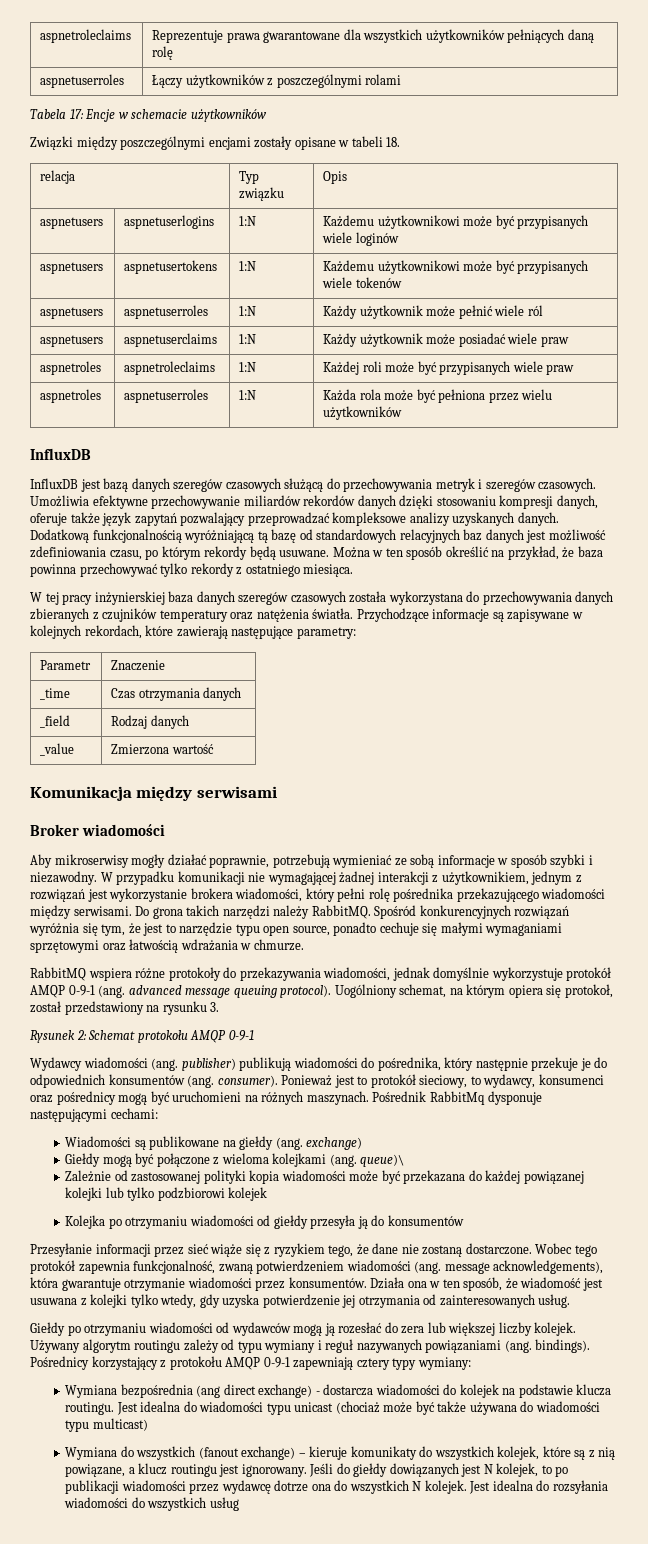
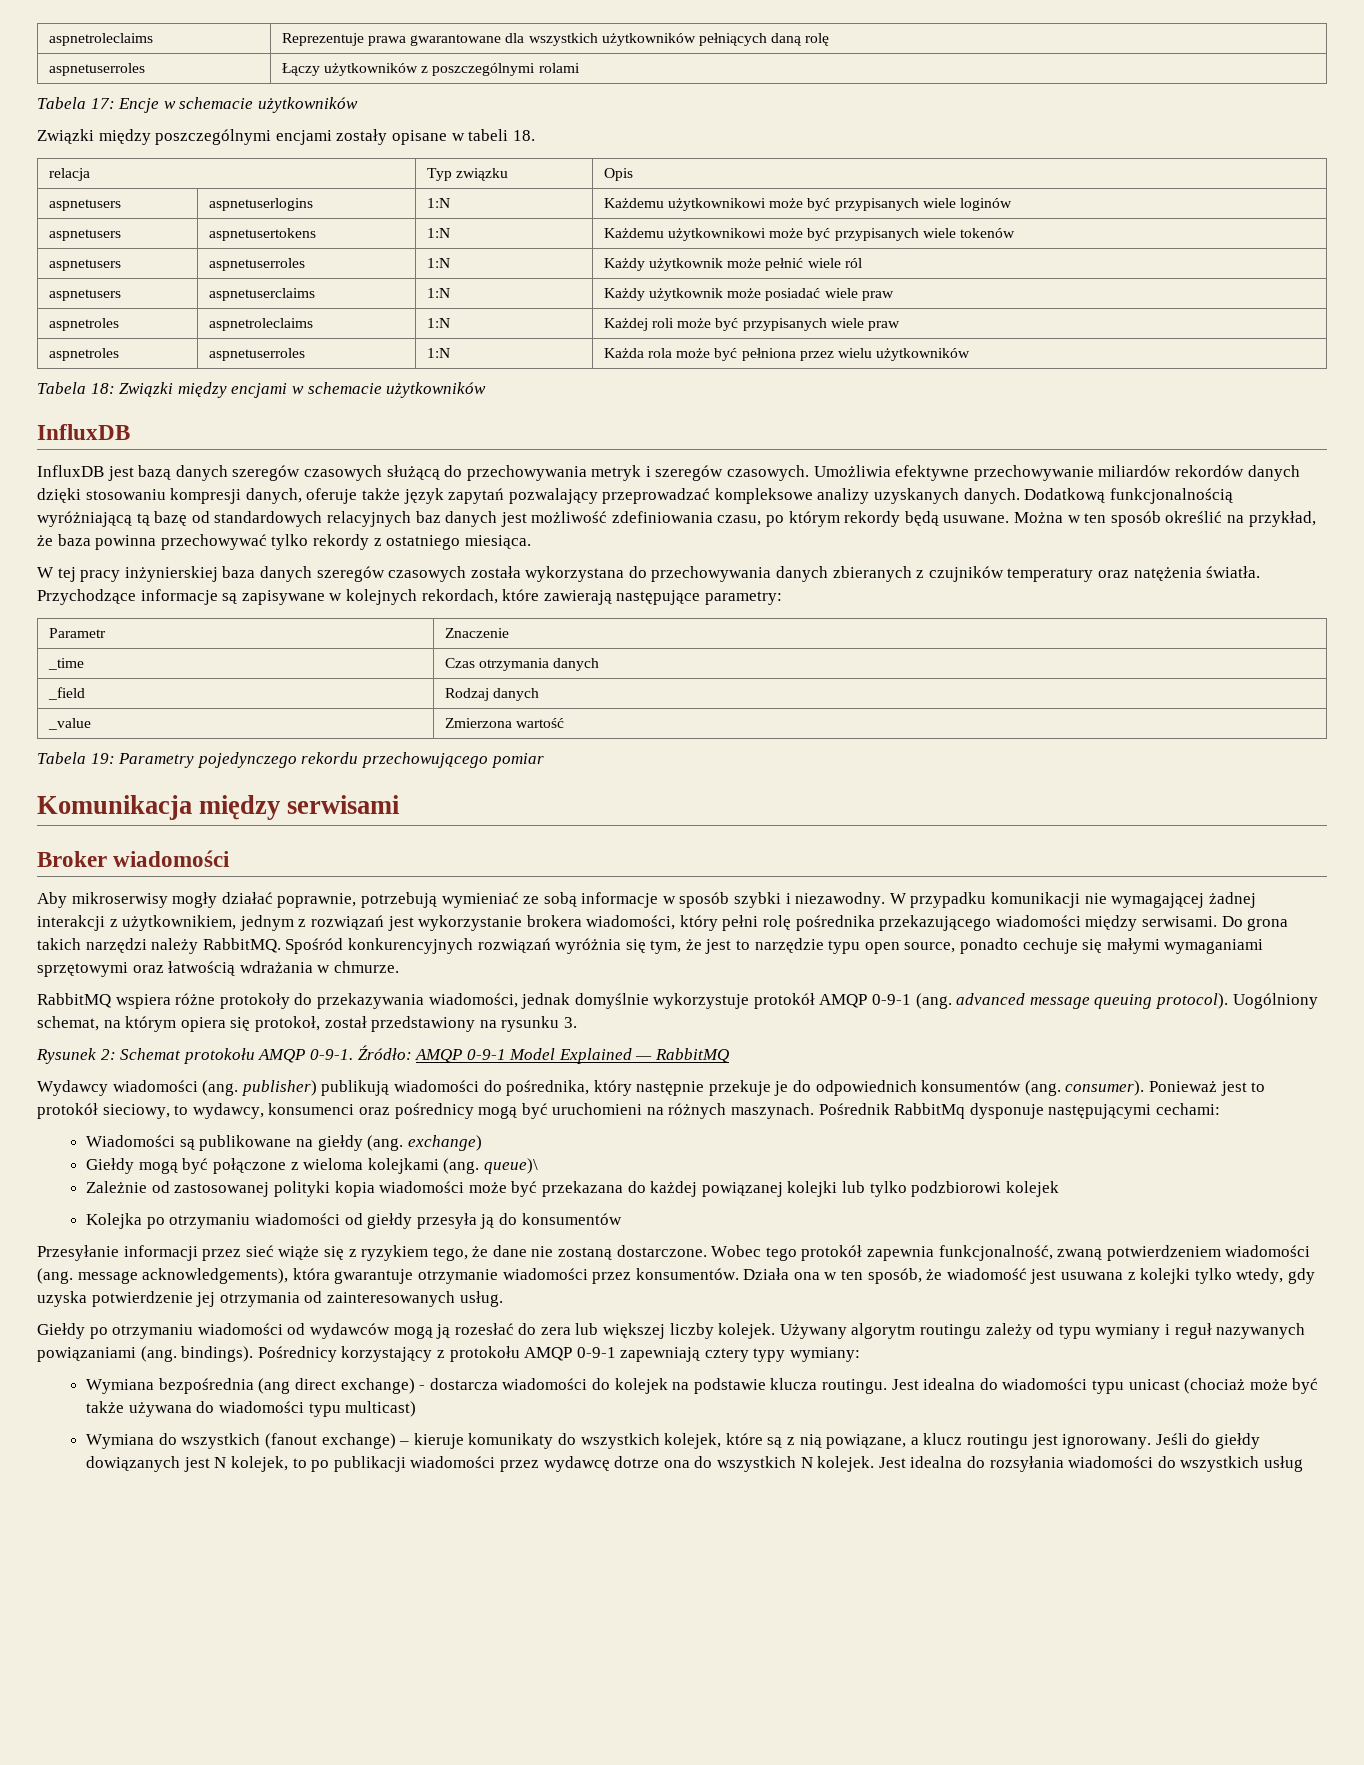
+ Tabela 18: Związki między encjami w schemacie użytkowników
+ Tabela 19: Parametry pojedynczego rekordu przechowującego pomiar
- Rysunek 2: Schemat protokołu AMQP 0-9-1
+ Rysunek 2: Schemat protokołu AMQP 0-9-1. Źródło: AMQP 0-9-1 Model Explained — RabbitMQ

